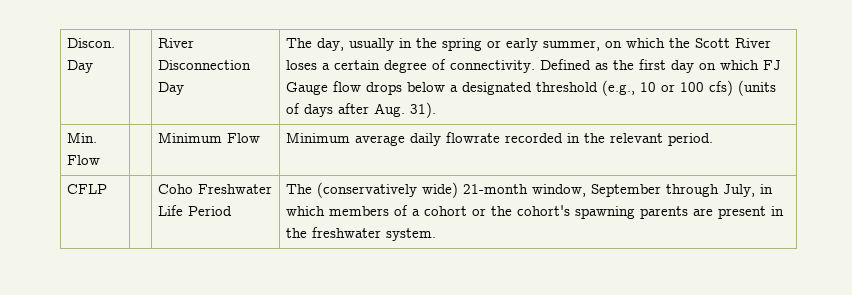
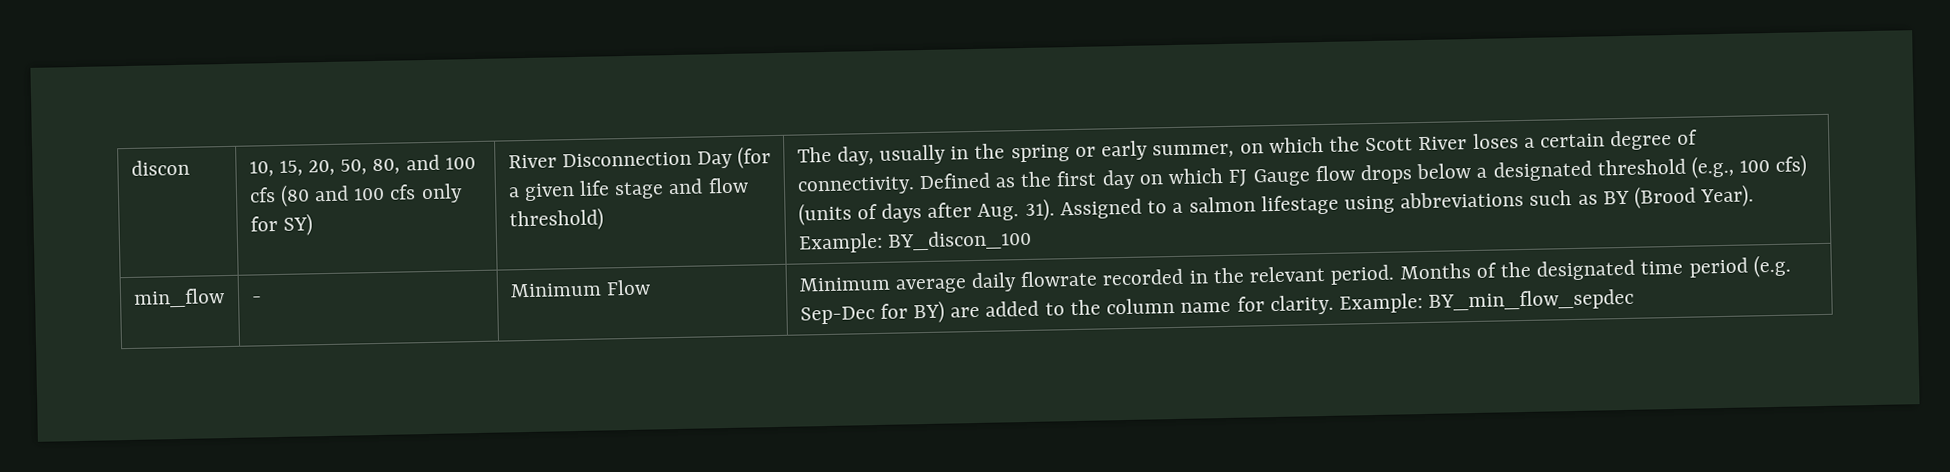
- Discon. Day | | River Disconnection Day
+ discon | 10, 15, 20, 50, 80, and 100 cfs (80 and 100 cfs only for SY) | River Disconnection Day (for a given life stage and flow threshold)
- Defined as the first day on which FJ Gauge flow drops below a designated threshold (e.g., 10 or 100 cfs) (units of days after Aug. 31).
- Min. Flow | | Minimum Flow | Minimum average daily flowrate recorded in the relevant period.
- CFLP | | Coho Freshwater Life Period | The (conservatively wide) 21-month window, September through July, in which members of a cohort or the cohort's spawning parents are present in the freshwater system.
+ Defined as the first day on which FJ Gauge flow drops below a designated threshold (e.g., 100 cfs) (units of days after Aug. 31). Assigned to a salmon lifestage using abbreviations such as BY (Brood Year). Example: BY_discon_100
+ min_flow | - | Minimum Flow | Minimum average daily flowrate recorded in the relevant period. Months of the designated time period (e.g. Sep-Dec for BY) are added to the column name for clarity. Example: BY_min_flow_sepdec

